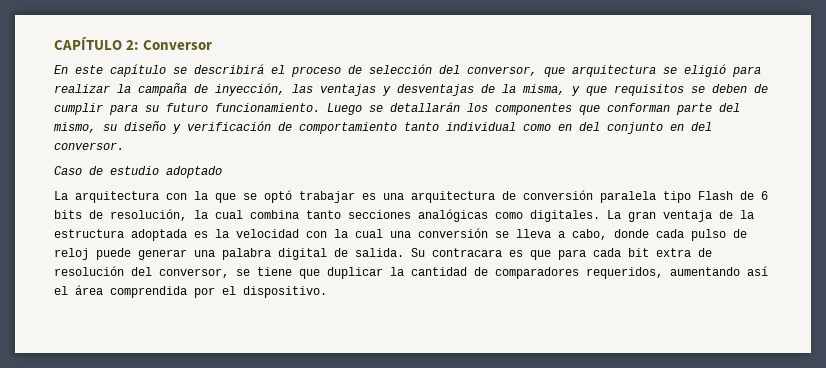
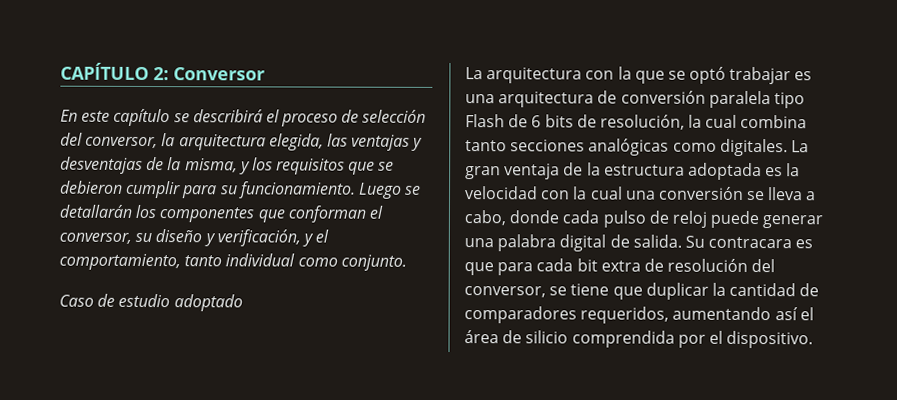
- En este capítulo se describirá el proceso de selección del conversor, que arquitectura se eligió para realizar la campaña de inyección, las ventajas y desventajas de la misma, y que requisitos se deben de cumplir para su futuro funcionamiento.
+ En este capítulo se describirá el proceso de selección del conversor, la arquitectura elegida, las ventajas y desventajas de la misma, y los requisitos que se debieron cumplir para su funcionamiento.
- Luego se detallarán los componentes que conforman parte del mismo, su diseño y verificación de comportamiento tanto individual como en del conjunto en del conversor.
+ Luego se detallarán los componentes que conforman el conversor, su diseño y verificación, y el comportamiento, tanto individual como conjunto.
- Su contracara es que para cada bit extra de resolución del conversor, se tiene que duplicar la cantidad de comparadores requeridos, aumentando así el área comprendida por el dispositivo.
+ Su contracara es que para cada bit extra de resolución del conversor, se tiene que duplicar la cantidad de comparadores requeridos, aumentando así el área de silicio comprendida por el dispositivo.

